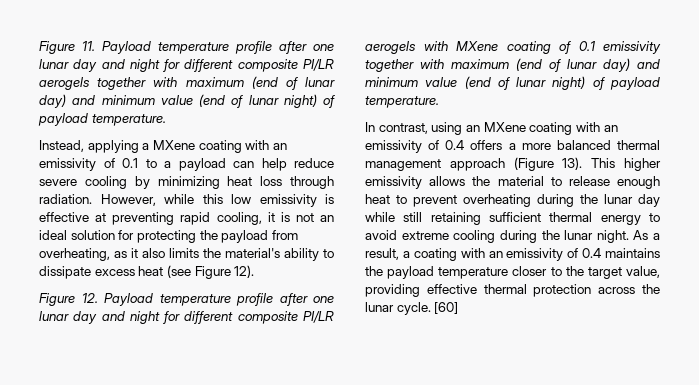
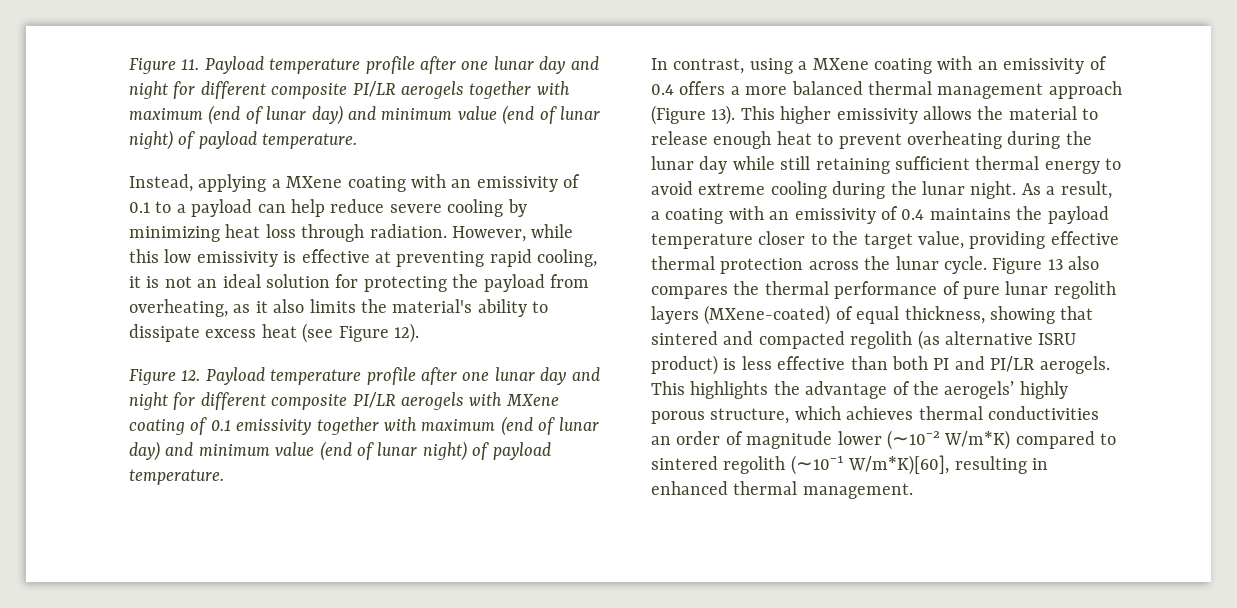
- In contrast, using an MXene coating with an emissivity of 0.4 offers a more balanced thermal management approach (Figure 13).
+ In contrast, using a MXene coating with an emissivity of 0.4 offers a more balanced thermal management approach (Figure 13).
- [60]
+ Figure 13 also compares the thermal performance of pure lunar regolith layers (MXene-coated) of equal thickness, showing that sintered and compacted regolith (as alternative ISRU product) is less effective than both PI and PI/LR aerogels. This highlights the advantage of the aerogels’ highly porous structure, which achieves thermal conductivities an order of magnitude lower (∼10⁻² W/m*K) compared to sintered regolith (∼10⁻¹ W/m*K)[60], resulting in enhanced thermal management.

